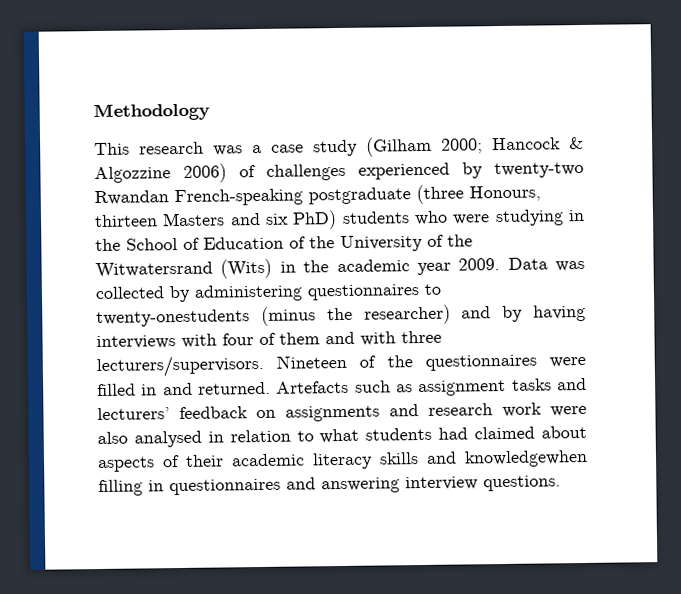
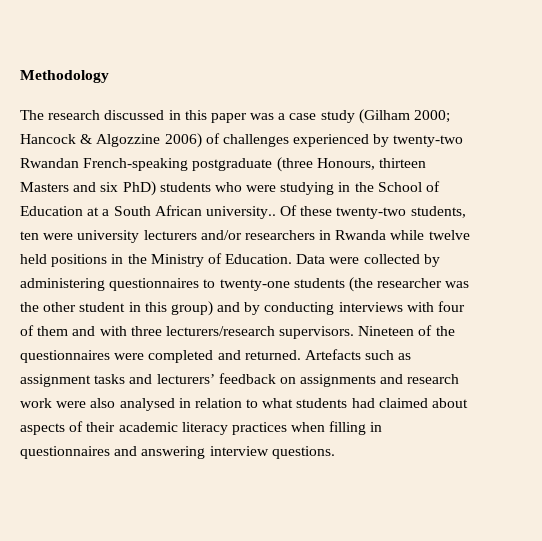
- This research was a case study (Gilham 2000; Hancock & Algozzine 2006) of challenges experienced by twenty-two Rwandan French-speaking postgraduate (three Honours, thirteen Masters and six PhD) students who were studying in the School of Education of the University of the Witwatersrand (Wits) in the academic year 2009. Data was collected by administering questionnaires to twenty-onestudents (minus the researcher) and by having interviews with four of them and with three lecturers/supervisors.
+ The research discussed in this paper was a case study (Gilham 2000; Hancock & Algozzine 2006) of challenges experienced by twenty-two Rwandan French-speaking postgraduate (three Honours, thirteen Masters and six PhD) students who were studying in the School of Education at a South African university.. Of these twenty-two students, ten were university lecturers and/or researchers in Rwanda while twelve held positions in the Ministry of Education. Data were collected by administering questionnaires to twenty-one students (the researcher was the other student in this group) and by conducting interviews with four of them and with three lecturers/research supervisors.
- Nineteen of the questionnaires were filled in and returned.
+ Nineteen of the questionnaires were completed and returned.
- Artefacts such as assignment tasks and lecturers’ feedback on assignments and research work were also analysed in relation to what students had claimed about aspects of their academic literacy skills and knowledgewhen filling in questionnaires and answering interview questions.
+ Artefacts such as assignment tasks and lecturers’ feedback on assignments and research work were also analysed in relation to what students had claimed about aspects of their academic literacy practices when filling in questionnaires and answering interview questions.

